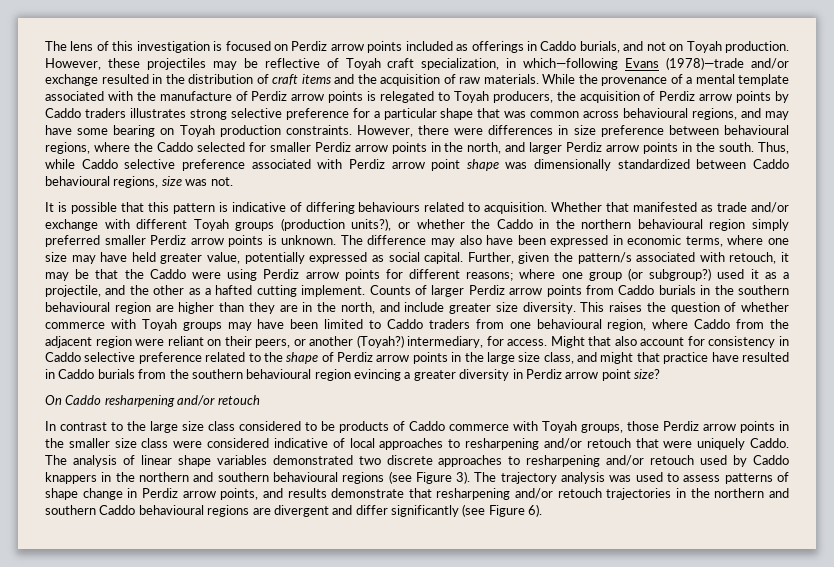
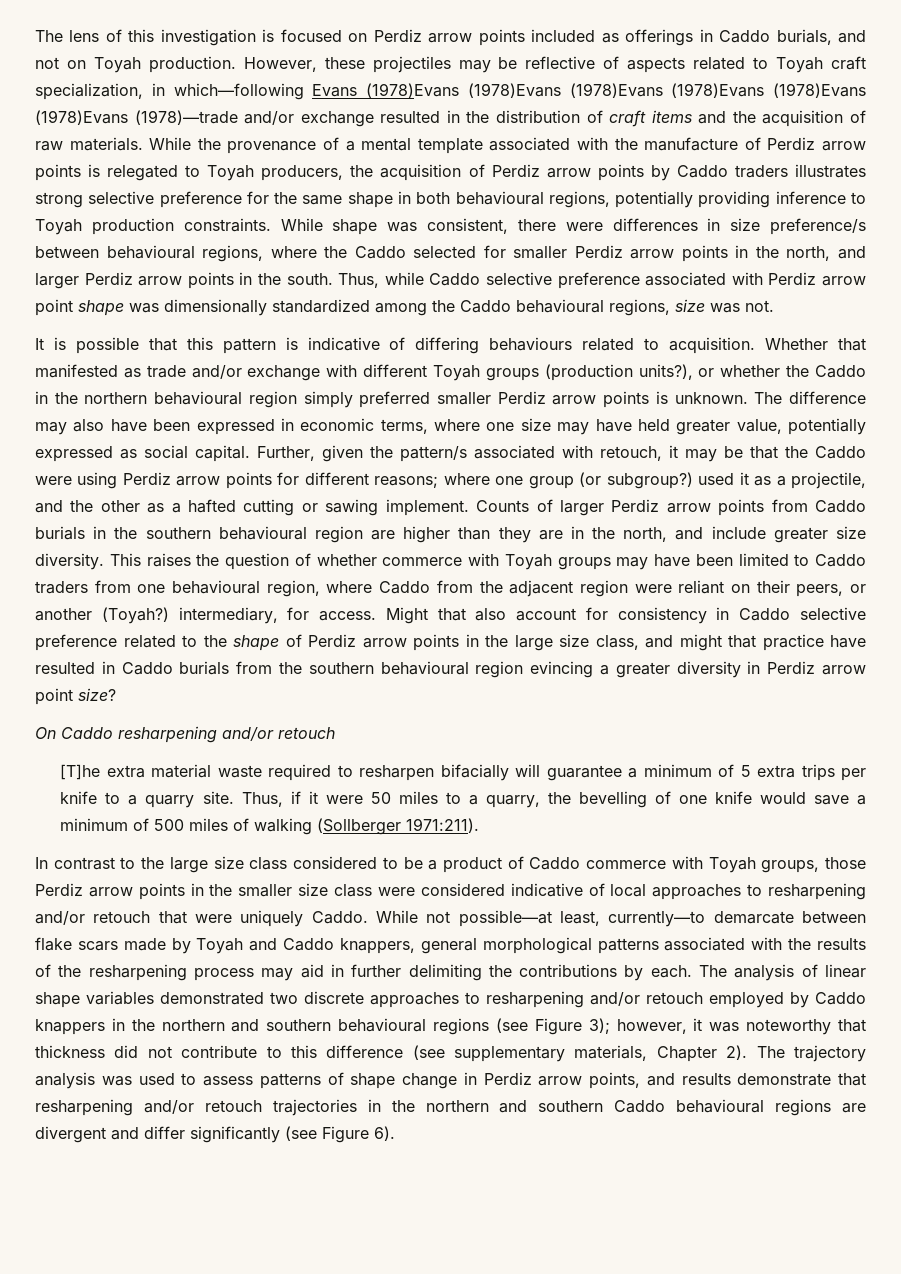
- However, these projectiles may be reflective of Toyah craft specialization, in which—following Evans (1978)—trade and/or exchange resulted in the distribution of craft items and the acquisition of raw materials.
+ However, these projectiles may be reflective of aspects related to Toyah craft specialization, in which—following Evans (1978)Evans (1978)Evans (1978)Evans (1978)Evans (1978)Evans (1978)Evans (1978)—trade and/or exchange resulted in the distribution of craft items and the acquisition of raw materials.
- While the provenance of a mental template associated with the manufacture of Perdiz arrow points is relegated to Toyah producers, the acquisition of Perdiz arrow points by Caddo traders illustrates strong selective preference for a particular shape that was common across behavioural regions, and may have some bearing on Toyah production constraints. However, there were differences in size preference between behavioural regions, where the Caddo selected for smaller Perdiz arrow points in the north, and larger Perdiz arrow points in the south.
+ While the provenance of a mental template associated with the manufacture of Perdiz arrow points is relegated to Toyah producers, the acquisition of Perdiz arrow points by Caddo traders illustrates strong selective preference for the same shape in both behavioural regions, potentially providing inference to Toyah production constraints. While shape was consistent, there were differences in size preference/s between behavioural regions, where the Caddo selected for smaller Perdiz arrow points in the north, and larger Perdiz arrow points in the south.
- Thus, while Caddo selective preference associated with Perdiz arrow point shape was dimensionally standardized between Caddo behavioural regions, size was not.
+ Thus, while Caddo selective preference associated with Perdiz arrow point shape was dimensionally standardized among the Caddo behavioural regions, size was not.
- Further, given the pattern/s associated with retouch, it may be that the Caddo were using Perdiz arrow points for different reasons; where one group (or subgroup?) used it as a projectile, and the other as a hafted cutting implement.
+ Further, given the pattern/s associated with retouch, it may be that the Caddo were using Perdiz arrow points for different reasons; where one group (or subgroup?) used it as a projectile, and the other as a hafted cutting or sawing implement.
+ [T]he extra material waste required to resharpen bifacially will guarantee a minimum of 5 extra trips per knife to a quarry site. Thus, if it were 50 miles to a quarry, the bevelling of one knife would save a minimum of 500 miles of walking (Sollberger 1971:211).
- In contrast to the large size class considered to be products of Caddo commerce with Toyah groups, those Perdiz arrow points in the smaller size class were considered indicative of local approaches to resharpening and/or retouch that were uniquely Caddo.
+ In contrast to the large size class considered to be a product of Caddo commerce with Toyah groups, those Perdiz arrow points in the smaller size class were considered indicative of local approaches to resharpening and/or retouch that were uniquely Caddo.
+ While not possible—at least, currently—to demarcate between flake scars made by Toyah and Caddo knappers, general morphological patterns associated with the results of the resharpening process may aid in further delimiting the contributions by each.
- The analysis of linear shape variables demonstrated two discrete approaches to resharpening and/or retouch used by Caddo knappers in the northern and southern behavioural regions (see Figure 3).
+ The analysis of linear shape variables demonstrated two discrete approaches to resharpening and/or retouch employed by Caddo knappers in the northern and southern behavioural regions (see Figure 3); however, it was noteworthy that thickness did not contribute to this difference (see supplementary materials, Chapter 2).

